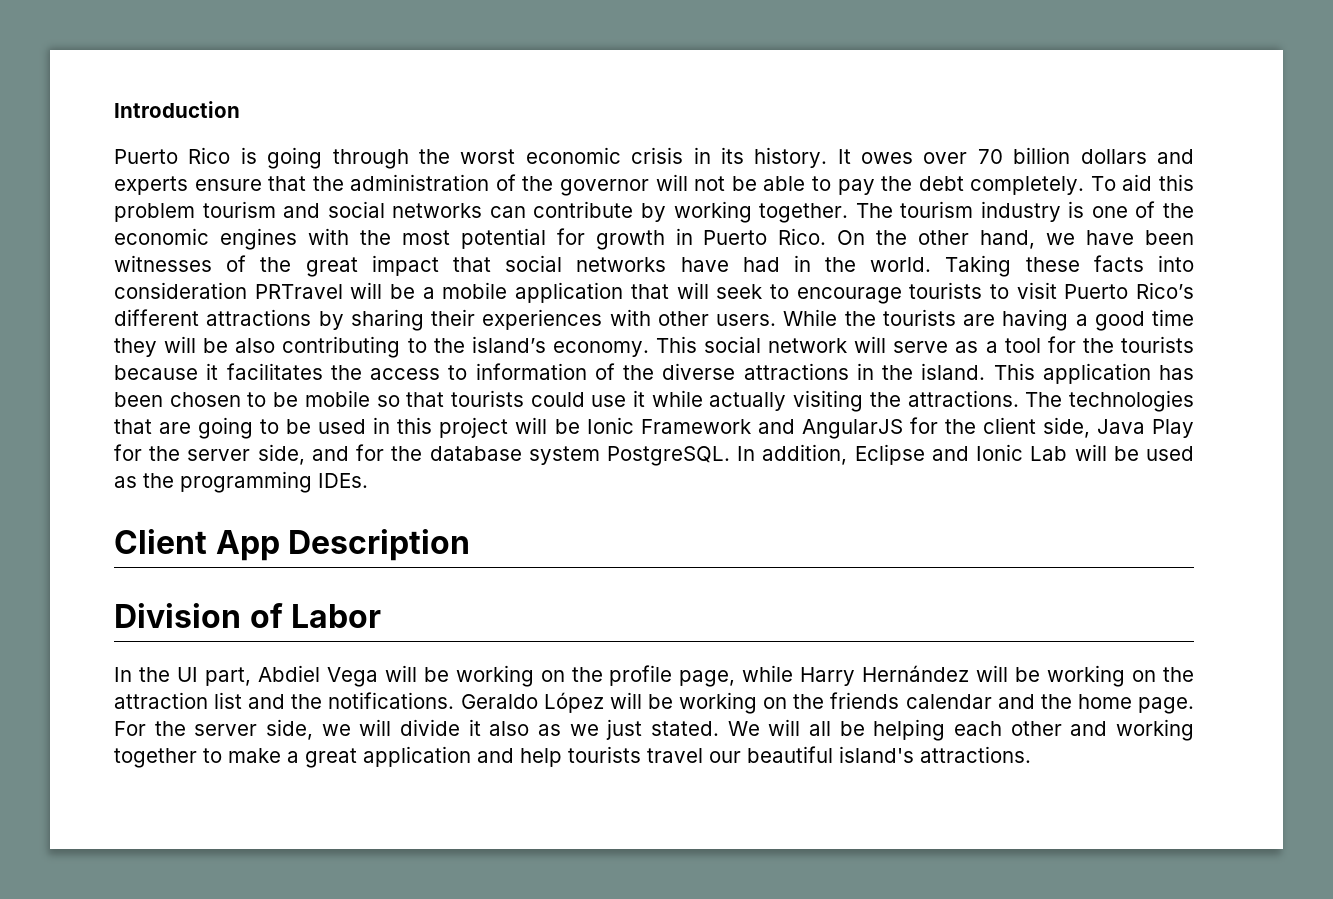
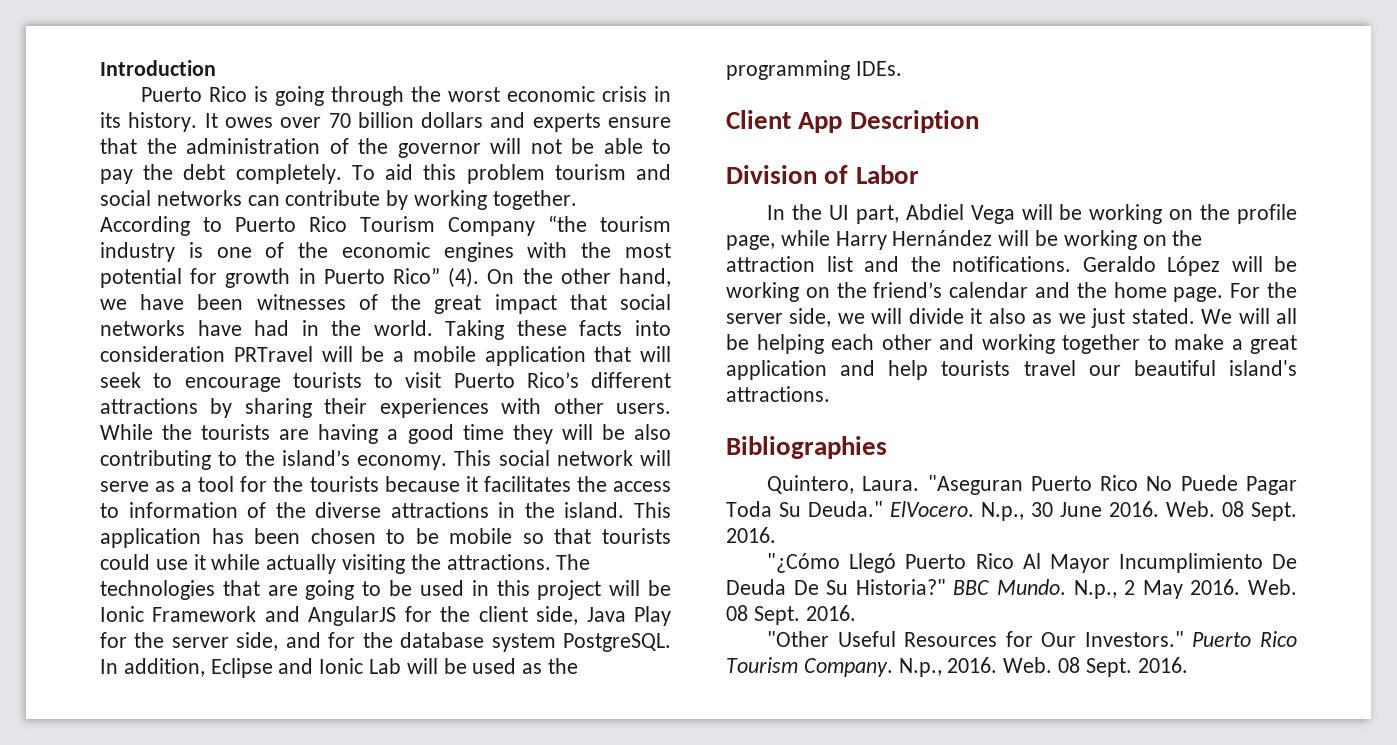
- The tourism industry is one of the economic engines with the most potential for growth in Puerto Rico.
+ According to Puerto Rico Tourism Company “the tourism industry is one of the economic engines with the most potential for growth in Puerto Rico” (4).
- Geraldo López will be working on the friends calendar and the home page.
+ Geraldo López will be working on the friend’s calendar and the home page.
+ Bibliographies
+ Quintero, Laura. "Aseguran Puerto Rico No Puede Pagar Toda Su Deuda." ElVocero. N.p., 30 June 2016. Web. 08 Sept. 2016.
+ "¿Cómo Llegó Puerto Rico Al Mayor Incumplimiento De Deuda De Su Historia?" BBC Mundo. N.p., 2 May 2016. Web. 08 Sept. 2016.
+ "Other Useful Resources for Our Investors." Puerto Rico Tourism Company. N.p., 2016. Web. 08 Sept. 2016.

